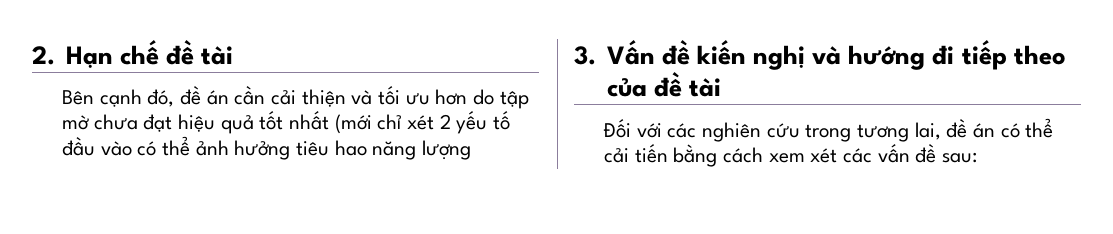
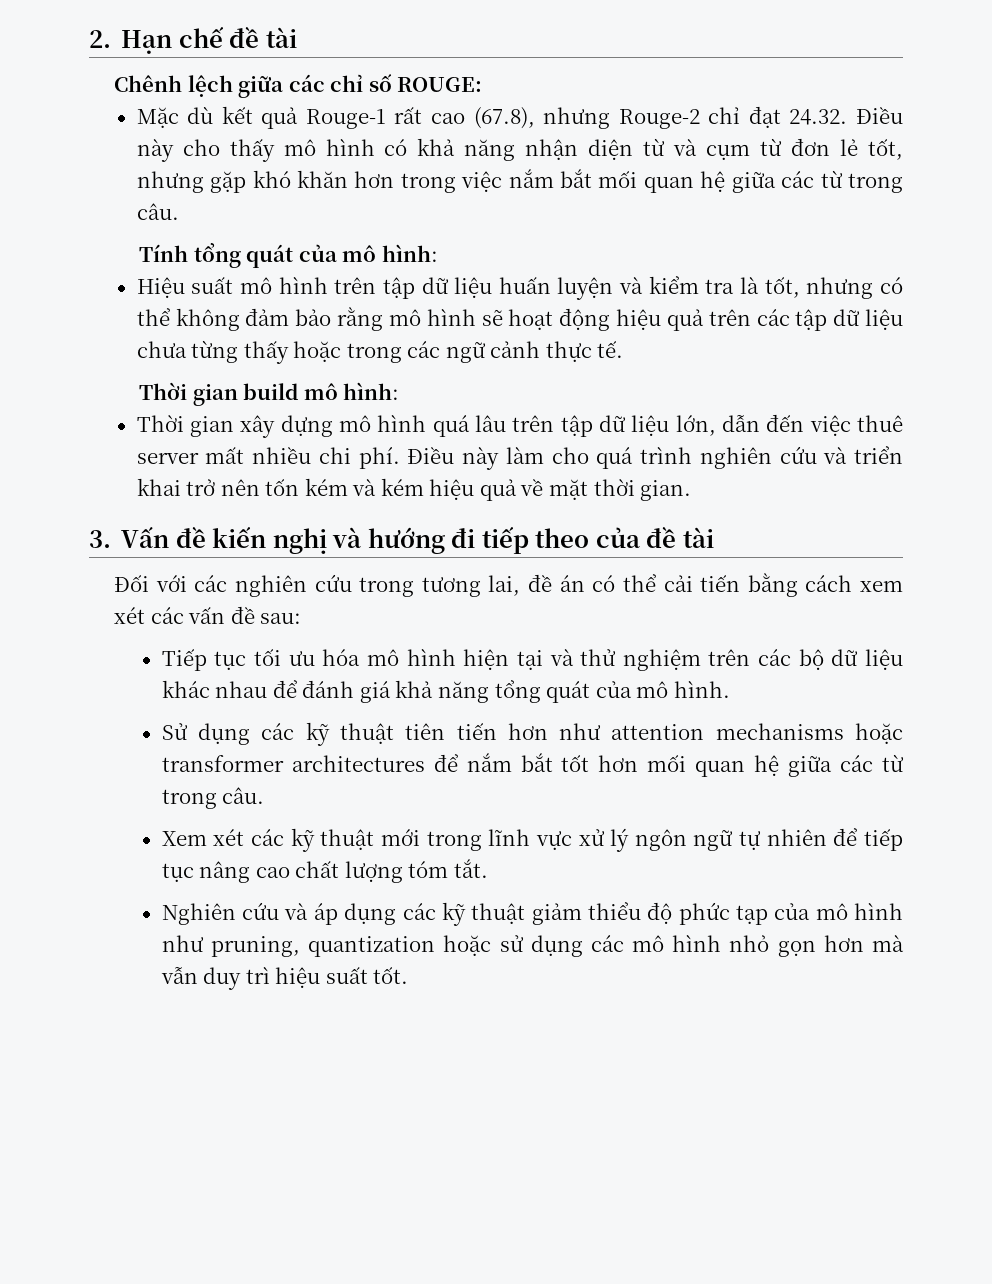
- Bên cạnh đó, đề án cần cải thiện và tối ưu hơn do tập mờ chưa đạt hiệu quả tốt nhất (mới chỉ xét 2 yếu tố đầu vào có thể ảnh hưởng tiêu hao năng lượng
+ Chênh lệch giữa các chỉ số ROUGE:
+ Mặc dù kết quả Rouge-1 rất cao (67.8), nhưng Rouge-2 chỉ đạt 24.32. Điều này cho thấy mô hình có khả năng nhận diện từ và cụm từ đơn lẻ tốt, nhưng gặp khó khăn hơn trong việc nắm bắt mối quan hệ giữa các từ trong câu.
+ Tính tổng quát của mô hình:
+ Hiệu suất mô hình trên tập dữ liệu huấn luyện và kiểm tra là tốt, nhưng có thể không đảm bảo rằng mô hình sẽ hoạt động hiệu quả trên các tập dữ liệu chưa từng thấy hoặc trong các ngữ cảnh thực tế.
+ Thời gian build mô hình:
+ Thời gian xây dựng mô hình quá lâu trên tập dữ liệu lớn, dẫn đến việc thuê server mất nhiều chi phí. Điều này làm cho quá trình nghiên cứu và triển khai trở nên tốn kém và kém hiệu quả về mặt thời gian.
+ Tiếp tục tối ưu hóa mô hình hiện tại và thử nghiệm trên các bộ dữ liệu khác nhau để đánh giá khả năng tổng quát của mô hình.
+ Sử dụng các kỹ thuật tiên tiến hơn như attention mechanisms hoặc transformer architectures để nắm bắt tốt hơn mối quan hệ giữa các từ trong câu.
+ Xem xét các kỹ thuật mới trong lĩnh vực xử lý ngôn ngữ tự nhiên để tiếp tục nâng cao chất lượng tóm tắt.
+ Nghiên cứu và áp dụng các kỹ thuật giảm thiểu độ phức tạp của mô hình như pruning, quantization hoặc sử dụng các mô hình nhỏ gọn hơn mà vẫn duy trì hiệu suất tốt.

